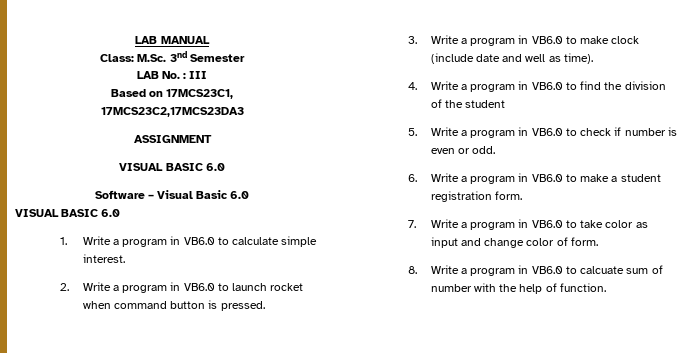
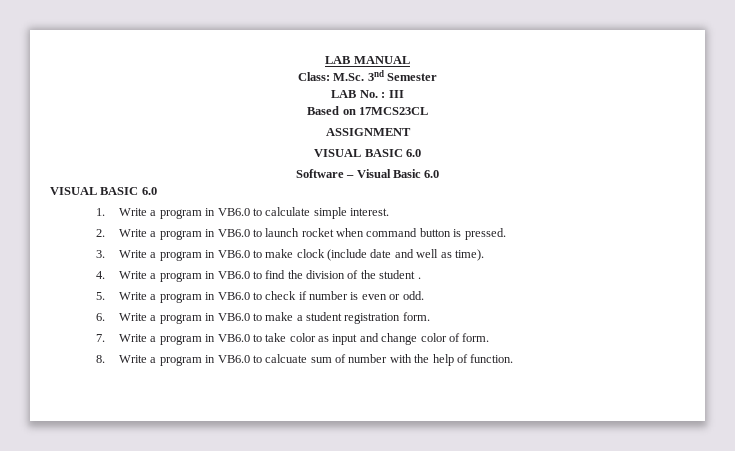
- Based on 17MCS23C1,
- 17MCS23C2,17MCS23DA3
+ Based on 17MCS23CL
- 4. Write a program in VB6.0 to find the division of the student
+ 4. Write a program in VB6.0 to find the division of the student .

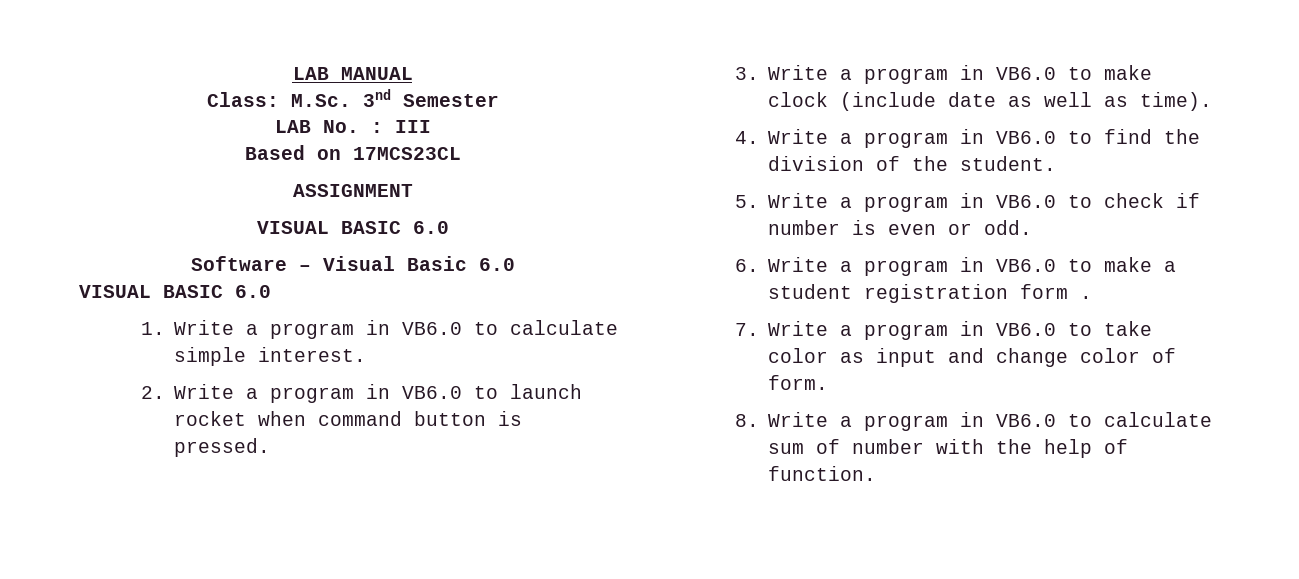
- 3. Write a program in VB6.0 to make clock (include date and well as time).
+ 3. Write a program in VB6.0 to make clock (include date as well as time).
- 4. Write a program in VB6.0 to find the division of the student .
+ 4. Write a program in VB6.0 to find the division of the student.
- 6. Write a program in VB6.0 to make a student registration form.
+ 6. Write a program in VB6.0 to make a student registration form .
- 8. Write a program in VB6.0 to calcuate sum of number with the help of function.
+ 8. Write a program in VB6.0 to calculate sum of number with the help of function.

